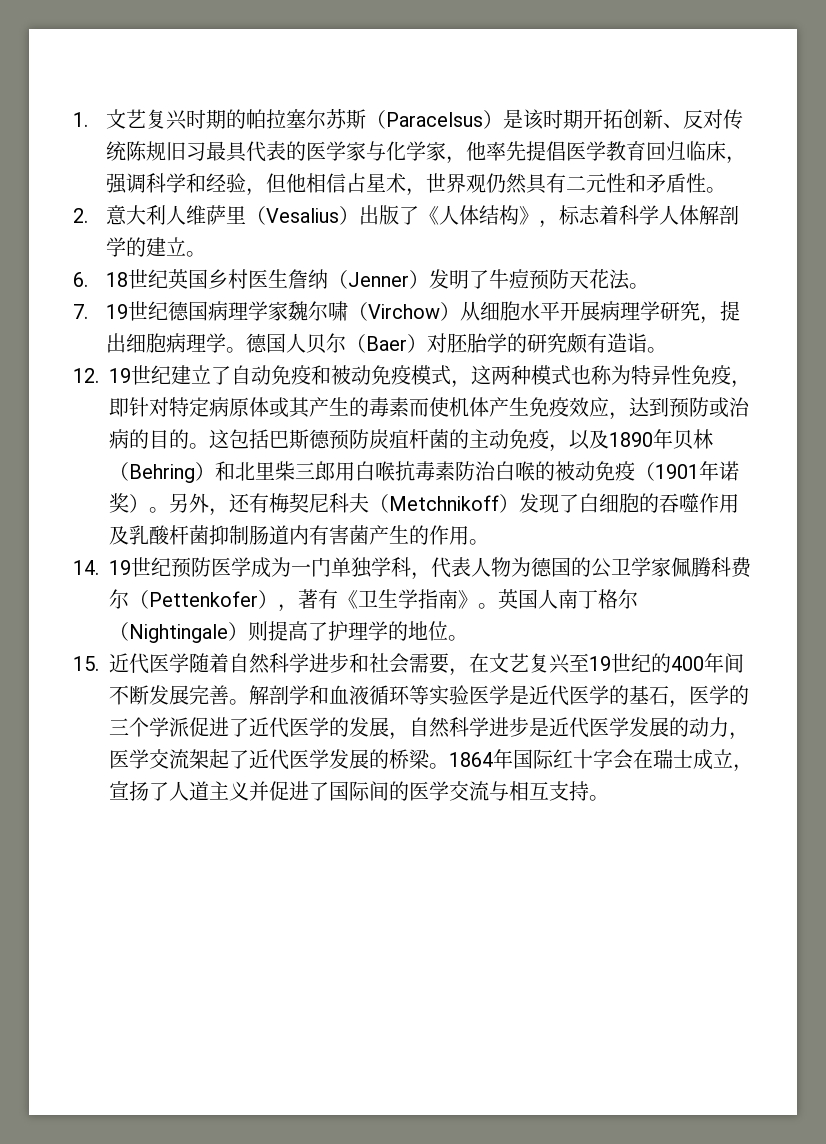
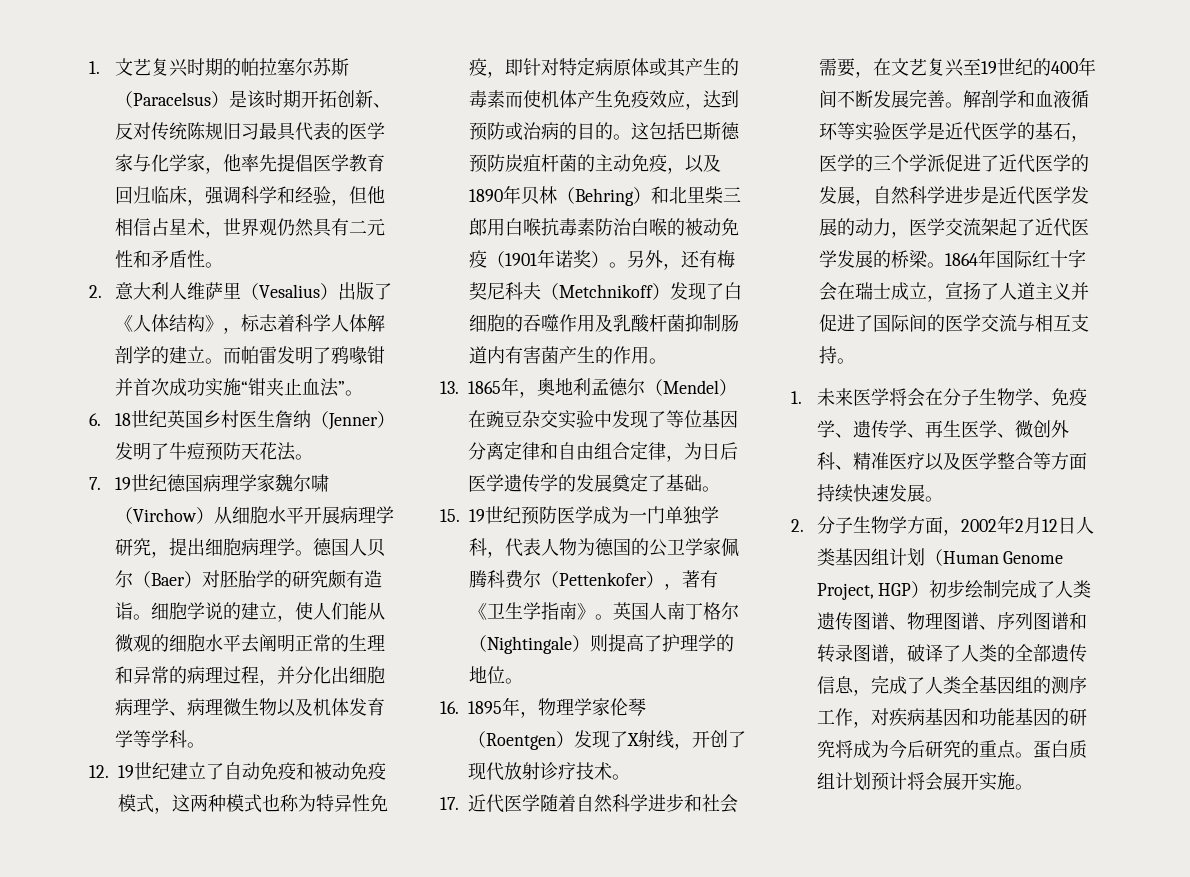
+ 而帕雷发明了鸦喙钳并首次成功实施“钳夹止血法”。
+ 细胞学说的建立，使人们能从微观的细胞水平去阐明正常的生理和异常的病理过程，并分化出细胞病理学、病理微生物以及机体发育学等学科。
- 14. 19世纪预防医学成为一门单独学科，代表人物为德国的公卫学家佩腾科费尔（Pettenkofer），著有《卫生学指南》。
+ 13. 1865年，奥地利孟德尔（Mendel）在豌豆杂交实验中发现了等位基因分离定律和自由组合定律，为日后医学遗传学的发展奠定了基础。
+ 15. 19世纪预防医学成为一门单独学科，代表人物为德国的公卫学家佩腾科费尔（Pettenkofer），著有《卫生学指南》。
- 15.近代医学随着自然科学进步和社会需要，在文艺复兴至19世纪的400年间不断发展完善。
+ 16. 1895年，物理学家伦琴（Roentgen）发现了X射线，开创了现代放射诊疗技术。
+ 17.近代医学随着自然科学进步和社会需要，在文艺复兴至19世纪的400年间不断发展完善。
+ 1.未来医学将会在分子生物学、免疫学、遗传学、再生医学、微创外科、精准医疗以及医学整合等方面持续快速发展。
+ 2.分子生物学方面，2002年2月12日人类基因组计划（Human Genome Project, HGP）初步绘制完成了人类遗传图谱、物理图谱、序列图谱和转录图谱，破译了人类的全部遗传信息，完成了人类全基因组的测序工作，对疾病基因和功能基因的研究将成为今后研究的重点。蛋白质组计划预计将会展开实施。

